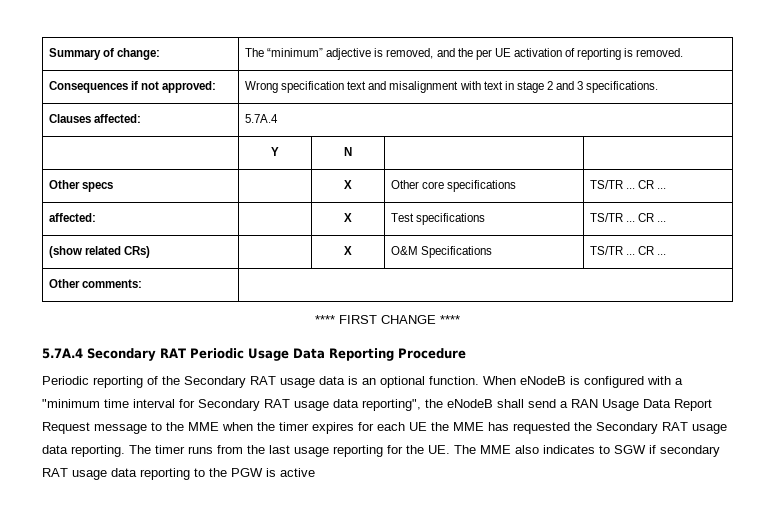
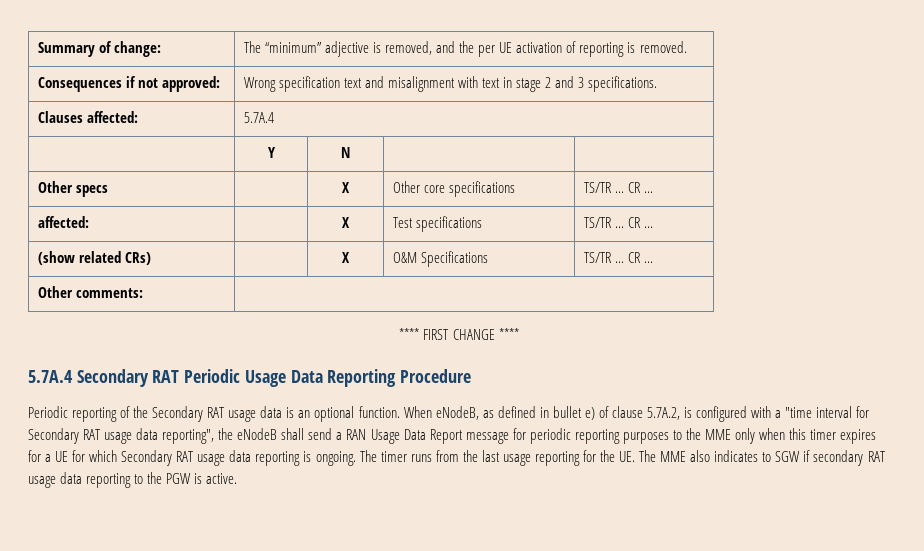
- When eNodeB is configured with a "minimum time interval for Secondary RAT usage data reporting", the eNodeB shall send a RAN Usage Data Report Request message to the MME when the timer expires for each UE the MME has requested the Secondary RAT usage data reporting.
+ When eNodeB, as defined in bullet e) of clause 5.7A.2, is configured with a "time interval for Secondary RAT usage data reporting", the eNodeB shall send a RAN Usage Data Report message for periodic reporting purposes to the MME only when this timer expires for a UE for which Secondary RAT usage data reporting is ongoing.
- The timer runs from the last usage reporting for the UE. The MME also indicates to SGW if secondary RAT usage data reporting to the PGW is active
+ The timer runs from the last usage reporting for the UE. The MME also indicates to SGW if secondary RAT usage data reporting to the PGW is active.

